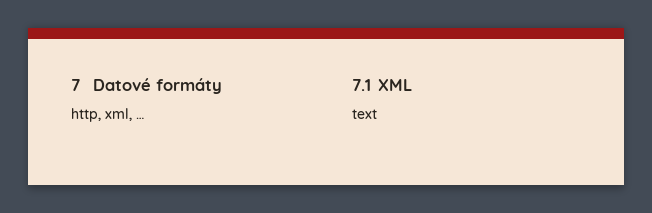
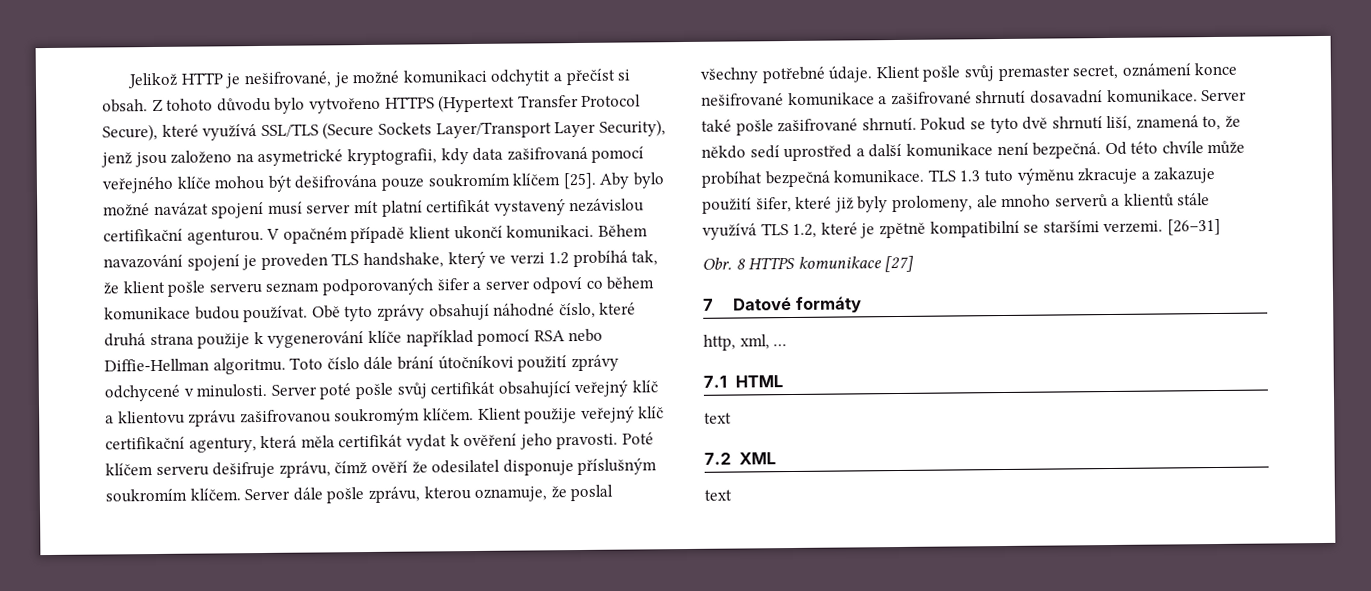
+ Jelikož HTTP je nešifrované, je možné komunikaci odchytit a přečíst si obsah. Z tohoto důvodu bylo vytvořeno HTTPS (Hypertext Transfer Protocol Secure), které využívá SSL/TLS (Secure Sockets Layer/Transport Layer Security), jenž jsou založeno na asymetrické kryptografii, kdy data zašifrovaná pomocí veřejného klíče mohou být dešifrována pouze soukromím klíčem [25]. Aby bylo možné navázat spojení musí server mít platní certifikát vystavený nezávislou certifikační agenturou. V opačném případě klient ukončí komunikaci. Během navazování spojení je proveden TLS handshake, který ve verzi 1.2 probíhá tak, že klient pošle serveru seznam podporovaných šifer a server odpoví co během komunikace budou používat. Obě tyto zprávy obsahují náhodné číslo, které druhá strana použije k vygenerování klíče například pomocí RSA nebo Diffie-Hellman algoritmu. Toto číslo dále brání útočníkovi použití zprávy odchycené v minulosti. Server poté pošle svůj certifikát obsahující veřejný klíč a klientovu zprávu zašifrovanou soukromým klíčem. Klient použije veřejný klíč certifikační agentury, která měla certifikát vydat k ověření jeho pravosti. Poté klíčem serveru dešifruje zprávu, čímž ověří že odesilatel disponuje příslušným soukromím klíčem. Server dále pošle zprávu, kterou oznamuje, že poslal všechny potřebné údaje. Klient pošle svůj premaster secret, oznámení konce nešifrované komunikace a zašifrované shrnutí dosavadní komunikace. Server také pošle zašifrované shrnutí. Pokud se tyto dvě shrnutí liší, znamená to, že někdo sedí uprostřed a další komunikace není bezpečná. Od této chvíle může probíhat bezpečná komunikace. TLS 1.3 tuto výměnu zkracuje a zakazuje použití šifer, které již byly prolomeny, ale mnoho serverů a klientů stále využívá TLS 1.2, které je zpětně kompatibilní se staršími verzemi. [26–31]
+ Obr. 8 HTTPS komunikace [27]
- 7.1 XML
+ 7.1 HTML
+ text
+ 7.2 XML

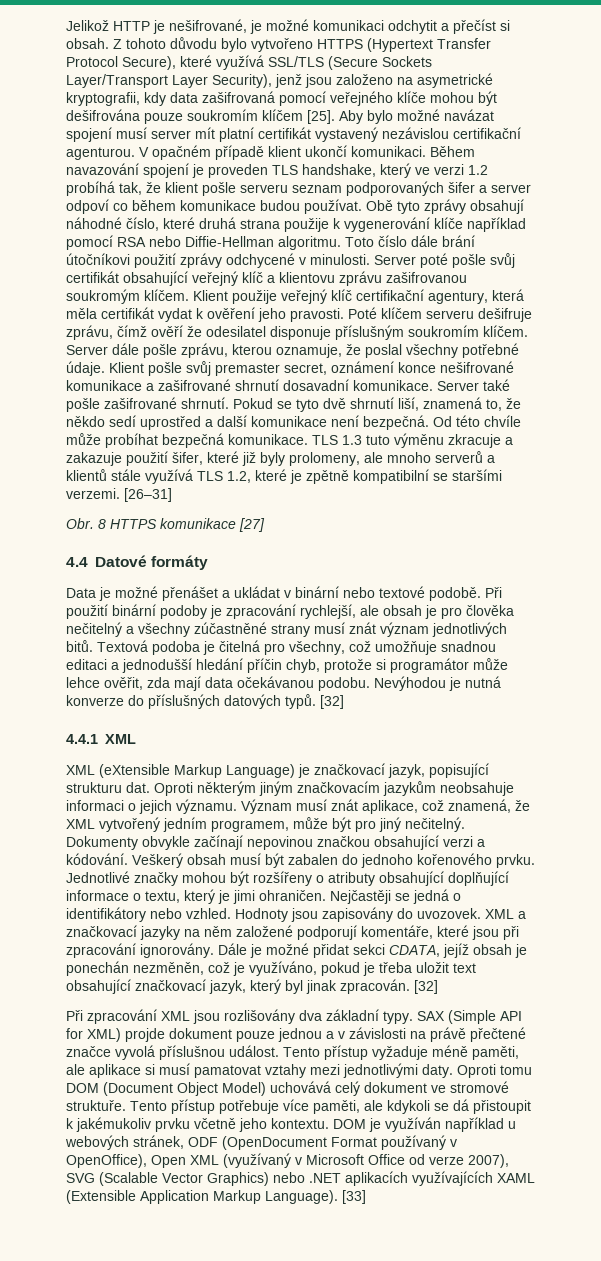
- 7 Datové formáty
+ 4.4 Datové formáty
- http, xml, …
- 7.1 HTML
- text
- 7.2 XML
- text
+ Data je možné přenášet a ukládat v binární nebo textové podobě. Při použití binární podoby je zpracování rychlejší, ale obsah je pro člověka nečitelný a všechny zúčastněné strany musí znát význam jednotlivých bitů. Textová podoba je čitelná pro všechny, což umožňuje snadnou editaci a jednodušší hledání příčin chyb, protože si programátor může lehce ověřit, zda mají data očekávanou podobu. Nevýhodou je nutná konverze do příslušných datových typů. [32]
+ 4.4.1 XML
+ XML (eXtensible Markup Language) je značkovací jazyk, popisující strukturu dat. Oproti některým jiným značkovacím jazykům neobsahuje informaci o jejich významu. Význam musí znát aplikace, což znamená, že XML vytvořený jedním programem, může být pro jiný nečitelný. Dokumenty obvykle začínají nepovinou značkou obsahující verzi a kódování. Veškerý obsah musí být zabalen do jednoho kořenového prvku. Jednotlivé značky mohou být rozšířeny o atributy obsahující doplňující informace o textu, který je jimi ohraničen. Nejčastěji se jedná o identifikátory nebo vzhled. Hodnoty jsou zapisovány do uvozovek. XML a značkovací jazyky na něm založené podporují komentáře, které jsou při zpracování ignorovány. Dále je možné přidat sekci CDATA, jejíž obsah je ponechán nezměněn, což je využíváno, pokud je třeba uložit text obsahující značkovací jazyk, který byl jinak zpracován. [32]
+ Při zpracování XML jsou rozlišovány dva základní typy. SAX (Simple API for XML) projde dokument pouze jednou a v závislosti na právě přečtené značce vyvolá příslušnou událost. Tento přístup vyžaduje méně paměti, ale aplikace si musí pamatovat vztahy mezi jednotlivými daty. Oproti tomu DOM (Document Object Model) uchovává celý dokument ve stromové struktuře. Tento přístup potřebuje více paměti, ale kdykoli se dá přistoupit k jakémukoliv prvku včetně jeho kontextu. DOM je využíván například u webových stránek, ODF (OpenDocument Format používaný v OpenOffice), Open XML (využívaný v Microsoft Office od verze 2007), SVG (Scalable Vector Graphics) nebo .NET aplikacích využívajících XAML (Extensible Application Markup Language). [33]

